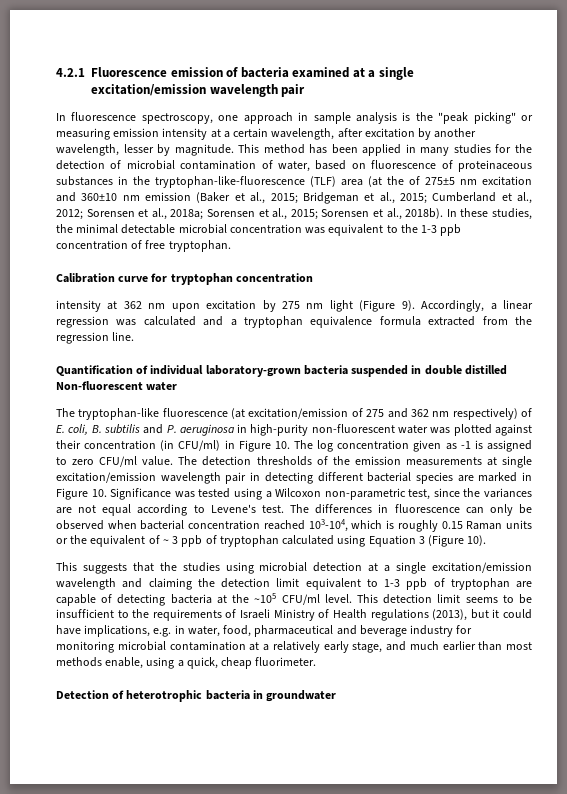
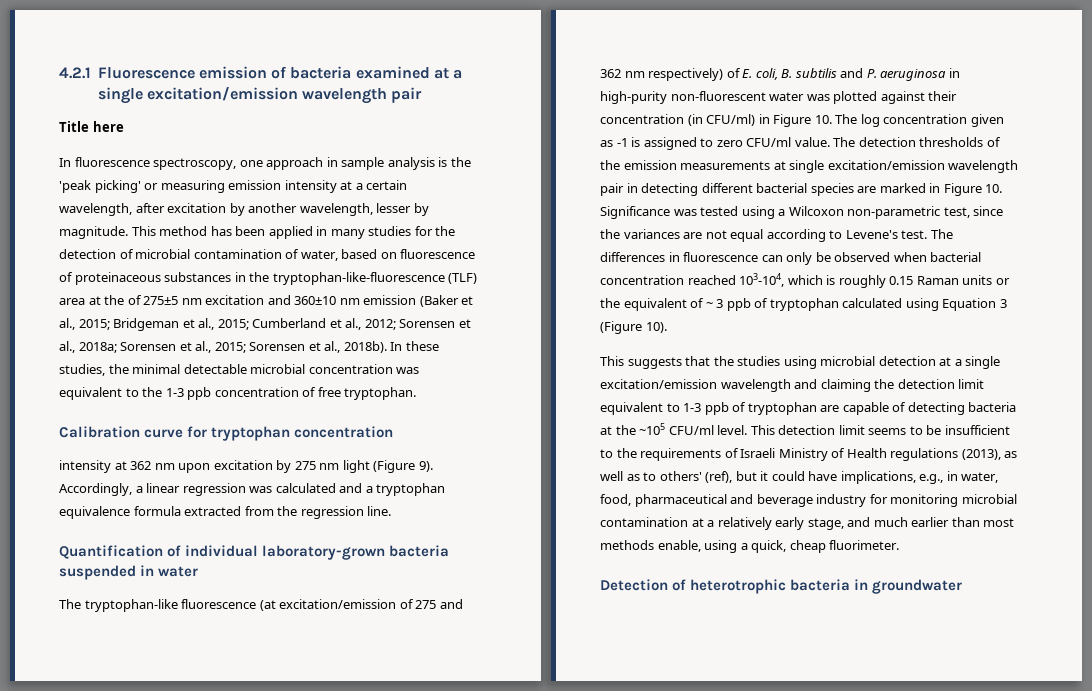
+ Title here
- In fluorescence spectroscopy, one approach in sample analysis is the "peak picking" or measuring emission intensity at a certain wavelength, after excitation by another wavelength, lesser by magnitude.
+ In fluorescence spectroscopy, one approach in sample analysis is the 'peak picking' or measuring emission intensity at a certain wavelength, after excitation by another wavelength, lesser by magnitude.
- This method has been applied in many studies for the detection of microbial contamination of water, based on fluorescence of proteinaceous substances in the tryptophan-like-fluorescence (TLF) area (at the of 275±5 nm excitation and 360±10 nm emission (Baker et al., 2015; Bridgeman et al., 2015; Cumberland et al., 2012; Sorensen et al., 2018a; Sorensen et al., 2015; Sorensen et al., 2018b).
+ This method has been applied in many studies for the detection of microbial contamination of water, based on fluorescence of proteinaceous substances in the tryptophan-like-fluorescence (TLF) area at the of 275±5 nm excitation and 360±10 nm emission (Baker et al., 2015; Bridgeman et al., 2015; Cumberland et al., 2012; Sorensen et al., 2018a; Sorensen et al., 2015; Sorensen et al., 2018b).
- Quantification of individual laboratory-grown bacteria suspended in double distilled Non-fluorescent water
+ Quantification of individual laboratory-grown bacteria suspended in water
- This detection limit seems to be insufficient to the requirements of Israeli Ministry of Health regulations (2013), but it could have implications, e.g. in water, food, pharmaceutical and beverage industry for monitoring microbial contamination at a relatively early stage, and much earlier than most methods enable, using a quick, cheap fluorimeter.
+ This detection limit seems to be insufficient to the requirements of Israeli Ministry of Health regulations (2013), as well as to others' (ref), but it could have implications, e.g., in water, food, pharmaceutical and beverage industry for monitoring microbial contamination at a relatively early stage, and much earlier than most methods enable, using a quick, cheap fluorimeter.

